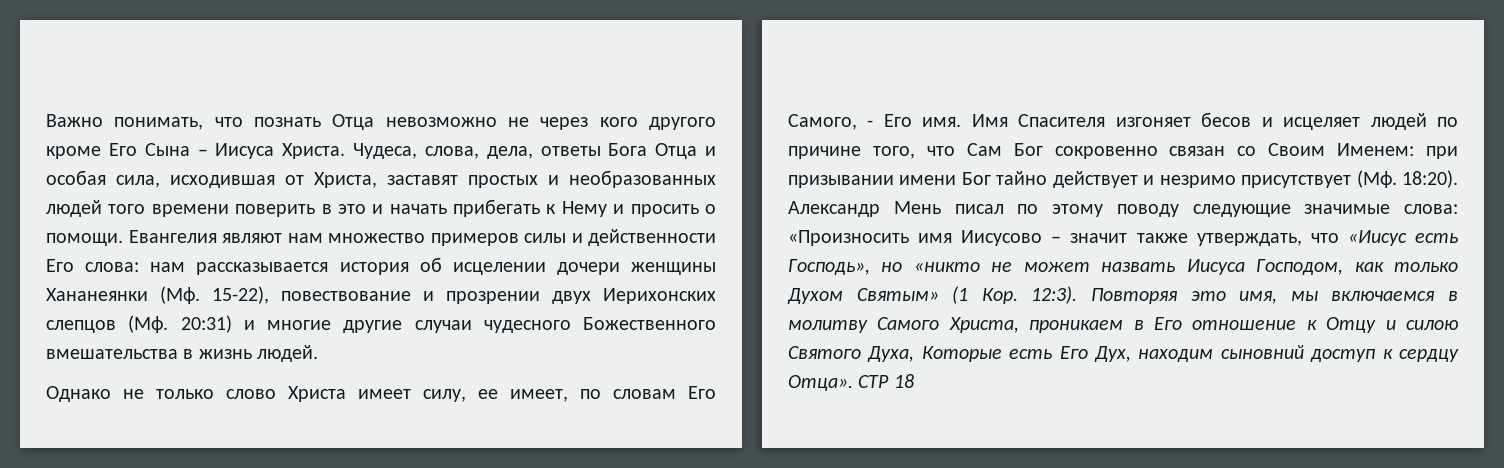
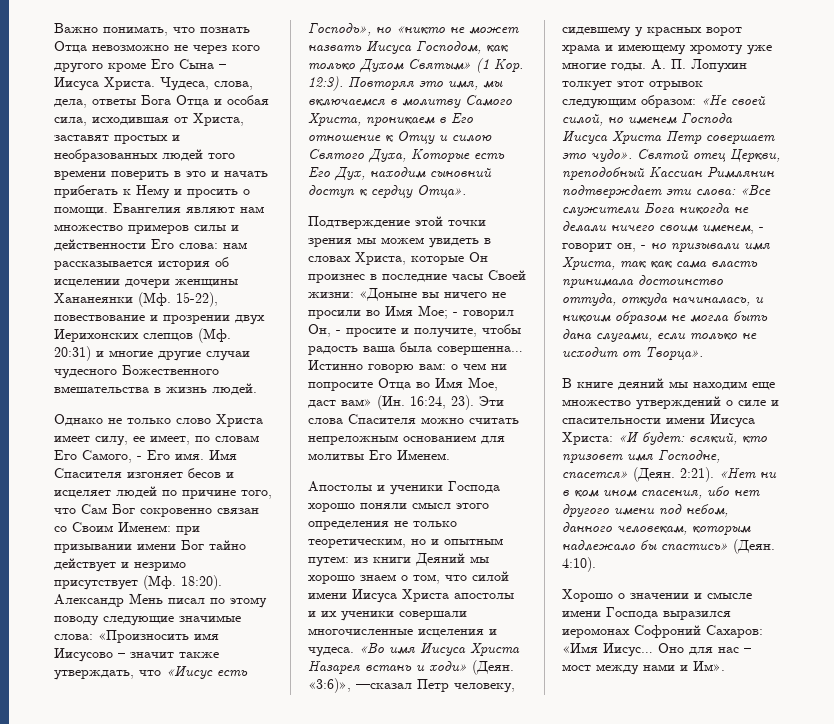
- Повторяя это имя, мы включаемся в молитву Самого Христа, проникаем в Его отношение к Отцу и силою Святого Духа, Которые есть Его Дух, находим сыновний доступ к сердцу Отца». СТР 18
+ Повторяя это имя, мы включаемся в молитву Самого Христа, проникаем в Его отношение к Отцу и силою Святого Духа, Которые есть Его Дух, находим сыновний доступ к сердцу Отца».
+ Подтверждение этой точки зрения мы можем увидеть в словах Христа, которые Он произнес в последние часы Своей жизни: «Доныне вы ничего не просили во Имя Мое; - говорил Он, - просите и получите, чтобы радость ваша была совершенна… Истинно говорю вам: о чем ни попросите Отца во Имя Мое, даст вам» (Ин. 16:24, 23). Эти слова Спасителя можно считать непреложным основанием для молитвы Его Именем.
+ Апостолы и ученики Господа хорошо поняли смысл этого определения не только теоретическим, но и опытным путем: из книги Деяний мы хорошо знаем о том, что силой имени Иисуса Христа апостолы и их ученики совершали многочисленные исцеления и чудеса. «Во имя Иисуса Христа Назарея встань и ходи» (Деян. «3:6)», —сказал Петр человеку, сидевшему у красных ворот храма и имеющему хромоту уже многие годы. А. П. Лопухин толкует этот отрывок следующим образом: «Не своей силой, но именем Господа Иисуса Христа Петр совершает это чудо». Святой отец Церкви, преподобный Кассиан Римлянин подтверждает эти слова: «Все служители Бога никогда не делали ничего своим именем, - говорит он, - но призывали имя Христа, так как сама власть принимала достоинство оттуда, откуда начиналась, и никоим образом не могла быть дана слугами, если только не исходит от Творца».
+ В книге деяний мы находим еще множество утверждений о силе и спасительности имени Иисуса Христа: «И будет: всякий, кто призовет имя Господне, спасется» (Деян. 2:21). «Нет ни в ком ином спасения, ибо нет другого имени под небом, данного человекам, которым надлежало бы спастись» (Деян. 4:10).
+ Хорошо о значении и смысле имени Господа выразился иеромонах Софроний Сахаров: «Имя Иисус… Оно для нас – мост между нами и Им».

